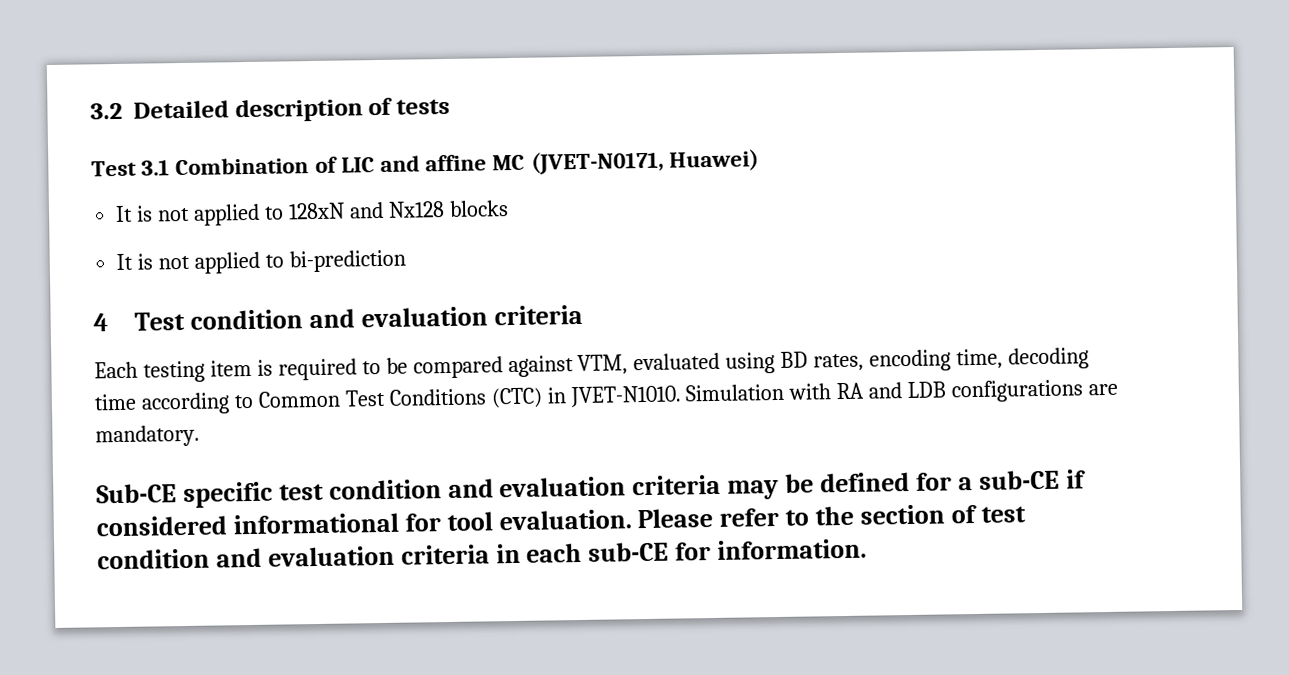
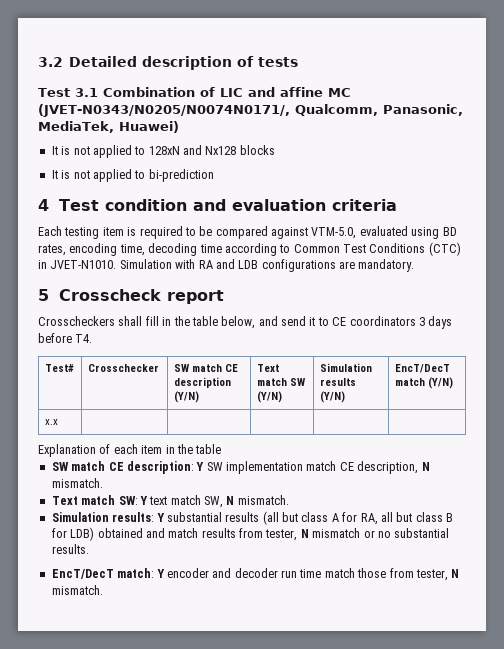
- Test 3.1 Combination of LIC and affine MC (JVET-N0171, Huawei)
+ Test 3.1 Combination of LIC and affine MC (JVET-N0343/N0205/N0074N0171/, Qualcomm, Panasonic, MediaTek, Huawei)
- Each testing item is required to be compared against VTM, evaluated using BD rates, encoding time, decoding time according to Common Test Conditions (CTC) in JVET-N1010.
+ Each testing item is required to be compared against VTM-5.0, evaluated using BD rates, encoding time, decoding time according to Common Test Conditions (CTC) in JVET-N1010.
- Sub-CE specific test condition and evaluation criteria may be defined for a sub-CE if considered informational for tool evaluation. Please refer to the section of test condition and evaluation criteria in each sub-CE for information.
+ 5 Crosscheck report
+ Crosscheckers shall fill in the table below, and send it to CE coordinators 3 days before T4.
+ Test# | Crosschecker | SW match CE description (Y/N) | Text match SW (Y/N) | Simulation results (Y/N) | EncT/DecT match (Y/N)
+ x.x | | | | |
+ Explanation of each item in the table
+ SW match CE description: Y SW implementation match CE description, N mismatch.
+ Text match SW: Y text match SW, N mismatch.
+ Simulation results: Y substantial results (all but class A for RA, all but class B for LDB) obtained and match results from tester, N mismatch or no substantial results.
+ EncT/DecT match: Y encoder and decoder run time match those from tester, N mismatch.

